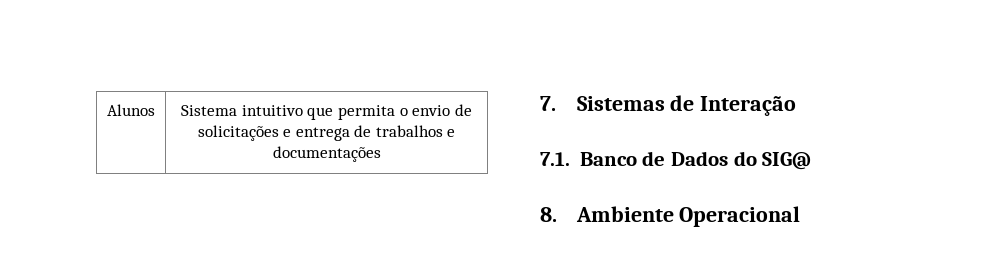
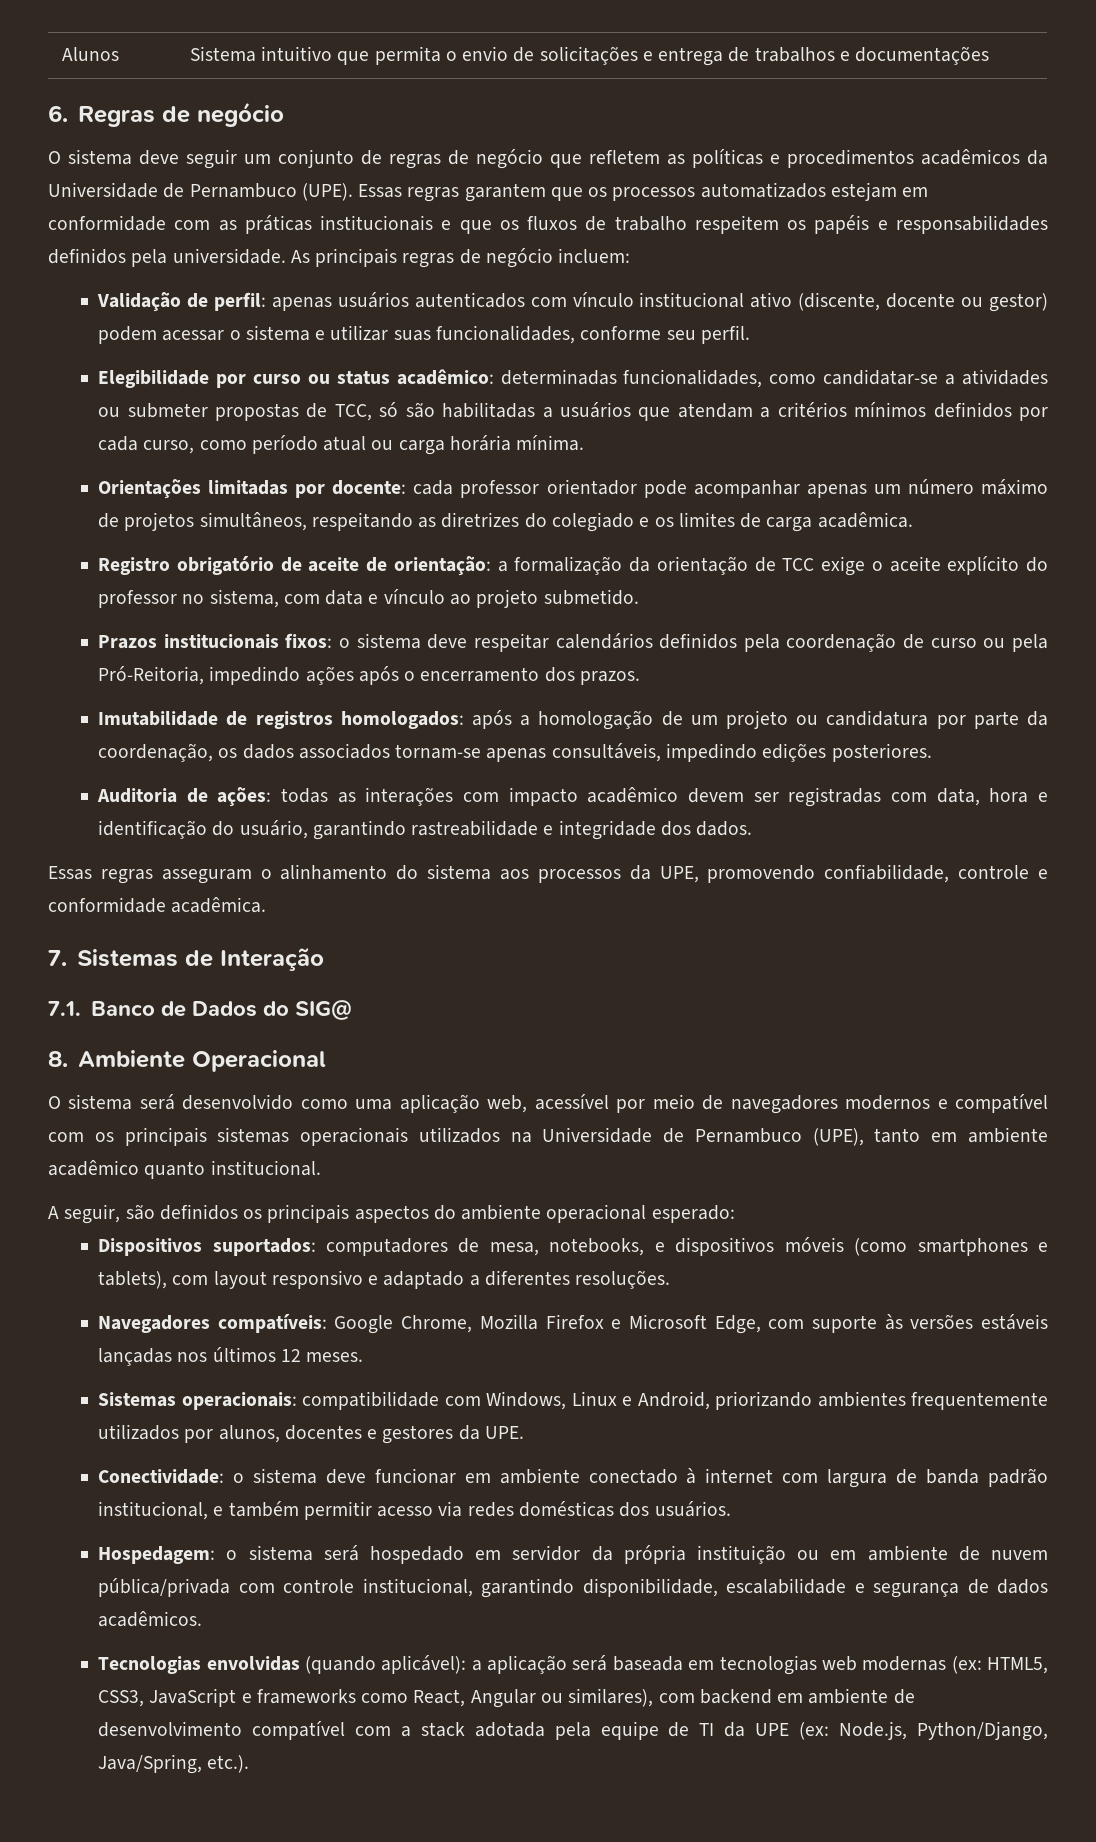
+ 6. Regras de negócio
+ O sistema deve seguir um conjunto de regras de negócio que refletem as políticas e procedimentos acadêmicos da Universidade de Pernambuco (UPE). Essas regras garantem que os processos automatizados estejam em conformidade com as práticas institucionais e que os fluxos de trabalho respeitem os papéis e responsabilidades definidos pela universidade. As principais regras de negócio incluem:
+ Validação de perfil: apenas usuários autenticados com vínculo institucional ativo (discente, docente ou gestor) podem acessar o sistema e utilizar suas funcionalidades, conforme seu perfil.
+ Elegibilidade por curso ou status acadêmico: determinadas funcionalidades, como candidatar-se a atividades ou submeter propostas de TCC, só são habilitadas a usuários que atendam a critérios mínimos definidos por cada curso, como período atual ou carga horária mínima.
+ Orientações limitadas por docente: cada professor orientador pode acompanhar apenas um número máximo de projetos simultâneos, respeitando as diretrizes do colegiado e os limites de carga acadêmica.
+ Registro obrigatório de aceite de orientação: a formalização da orientação de TCC exige o aceite explícito do professor no sistema, com data e vínculo ao projeto submetido.
+ Prazos institucionais fixos: o sistema deve respeitar calendários definidos pela coordenação de curso ou pela Pró-Reitoria, impedindo ações após o encerramento dos prazos.
+ Imutabilidade de registros homologados: após a homologação de um projeto ou candidatura por parte da coordenação, os dados associados tornam-se apenas consultáveis, impedindo edições posteriores.
+ Auditoria de ações: todas as interações com impacto acadêmico devem ser registradas com data, hora e identificação do usuário, garantindo rastreabilidade e integridade dos dados.
+ Essas regras asseguram o alinhamento do sistema aos processos da UPE, promovendo confiabilidade, controle e conformidade acadêmica.
+ O sistema será desenvolvido como uma aplicação web, acessível por meio de navegadores modernos e compatível com os principais sistemas operacionais utilizados na Universidade de Pernambuco (UPE), tanto em ambiente acadêmico quanto institucional.
+ A seguir, são definidos os principais aspectos do ambiente operacional esperado:
+ Dispositivos suportados: computadores de mesa, notebooks, e dispositivos móveis (como smartphones e tablets), com layout responsivo e adaptado a diferentes resoluções.
+ Navegadores compatíveis: Google Chrome, Mozilla Firefox e Microsoft Edge, com suporte às versões estáveis lançadas nos últimos 12 meses.
+ Sistemas operacionais: compatibilidade com Windows, Linux e Android, priorizando ambientes frequentemente utilizados por alunos, docentes e gestores da UPE.
+ Conectividade: o sistema deve funcionar em ambiente conectado à internet com largura de banda padrão institucional, e também permitir acesso via redes domésticas dos usuários.
+ Hospedagem: o sistema será hospedado em servidor da própria instituição ou em ambiente de nuvem pública/privada com controle institucional, garantindo disponibilidade, escalabilidade e segurança de dados acadêmicos.
+ Tecnologias envolvidas (quando aplicável): a aplicação será baseada em tecnologias web modernas (ex: HTML5, CSS3, JavaScript e frameworks como React, Angular ou similares), com backend em ambiente de desenvolvimento compatível com a stack adotada pela equipe de TI da UPE (ex: Node.js, Python/Django, Java/Spring, etc.).

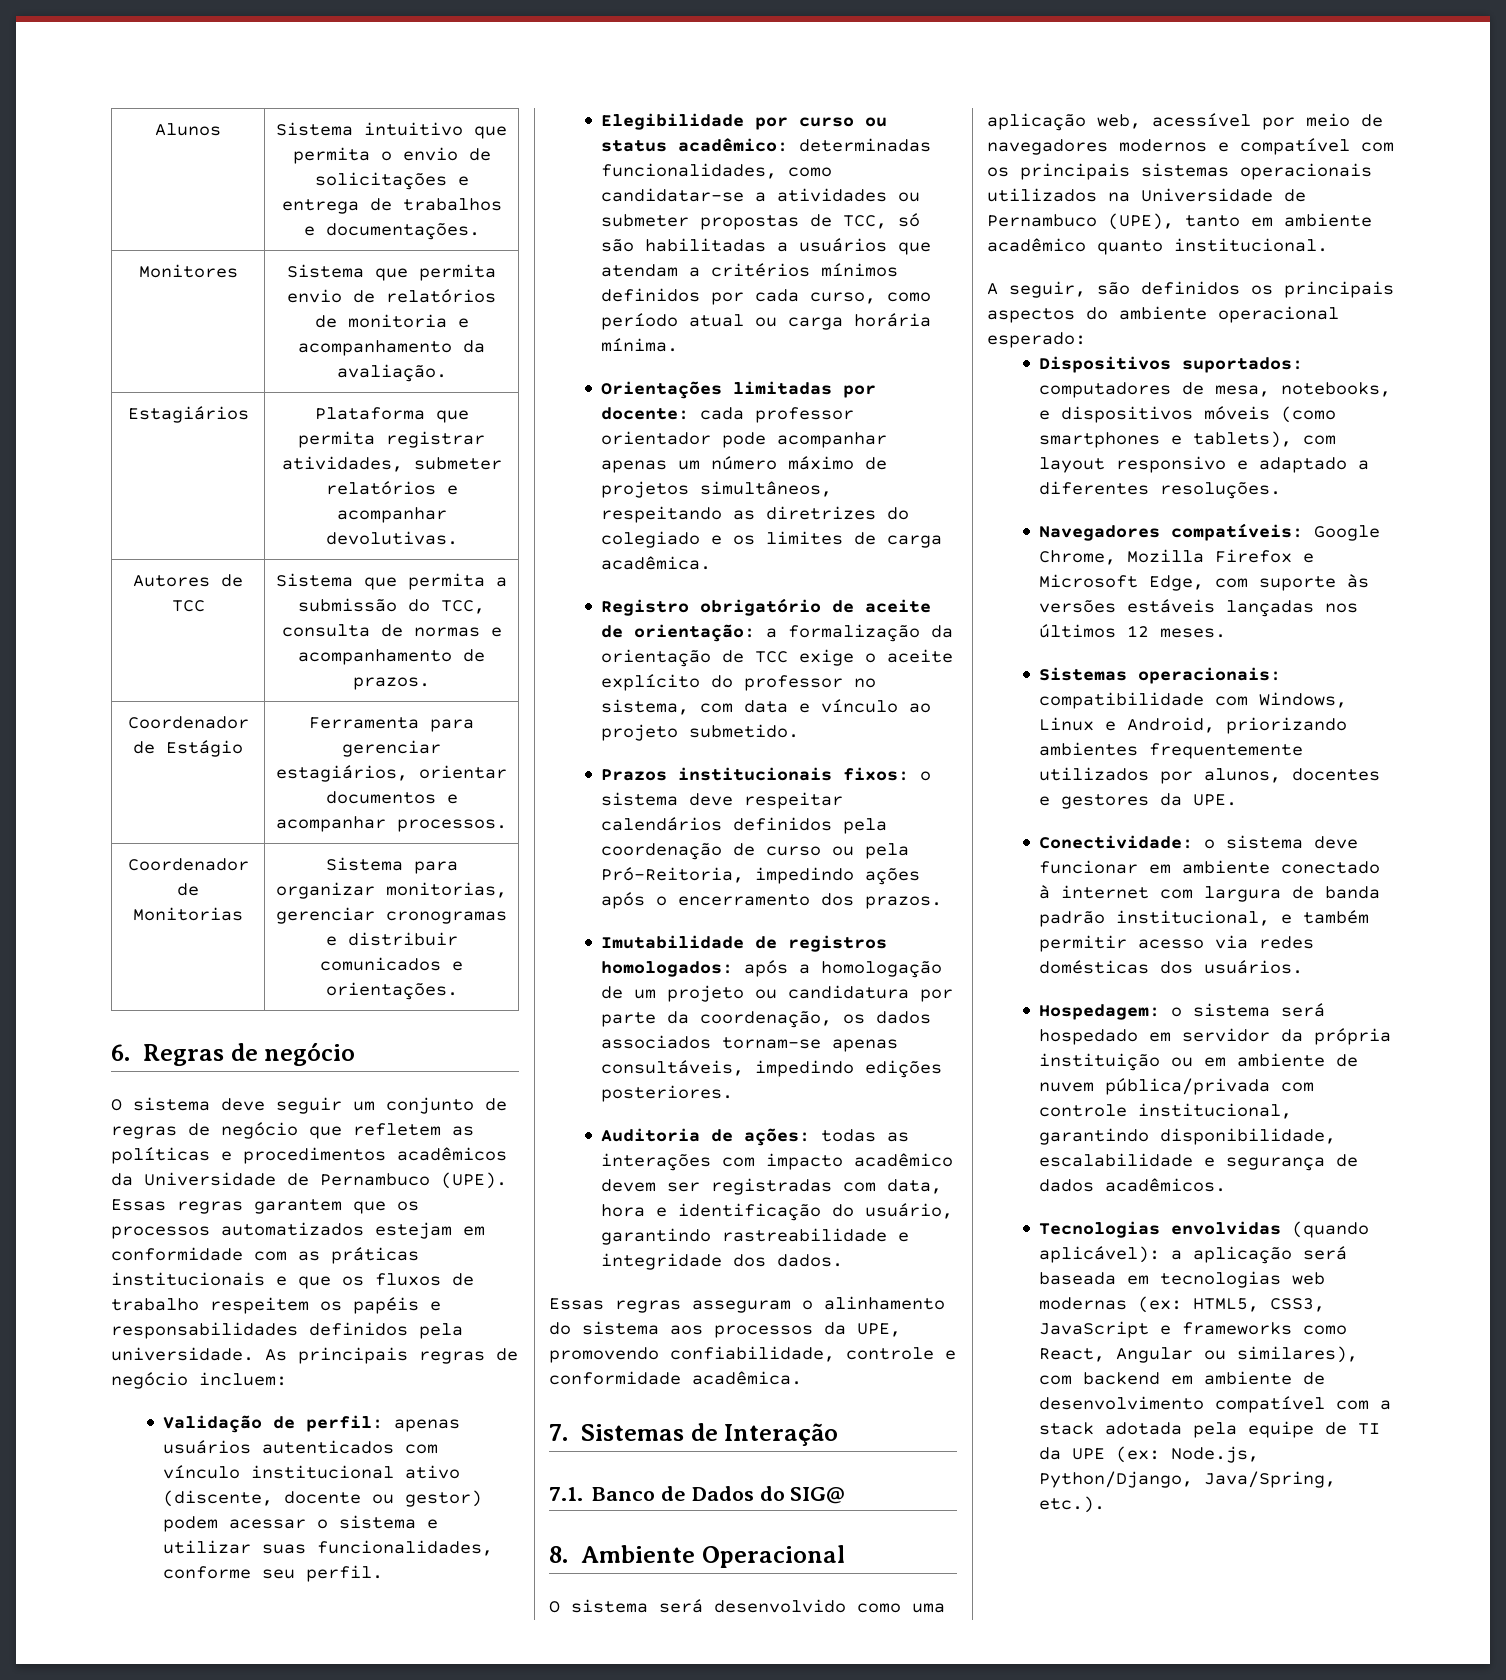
- Alunos | Sistema intuitivo que permita o envio de solicitações e entrega de trabalhos e documentações
+ Alunos | Sistema intuitivo que permita o envio de solicitações e entrega de trabalhos e documentações.
+ Monitores | Sistema que permita envio de relatórios de monitoria e acompanhamento da avaliação.
+ Estagiários | Plataforma que permita registrar atividades, submeter relatórios e acompanhar devolutivas.
+ Autores de TCC | Sistema que permita a submissão do TCC, consulta de normas e acompanhamento de prazos.
+ Coordenador de Estágio | Ferramenta para gerenciar estagiários, orientar documentos e acompanhar processos.
+ Coordenador de Monitorias | Sistema para organizar monitorias, gerenciar cronogramas e distribuir comunicados e orientações.

